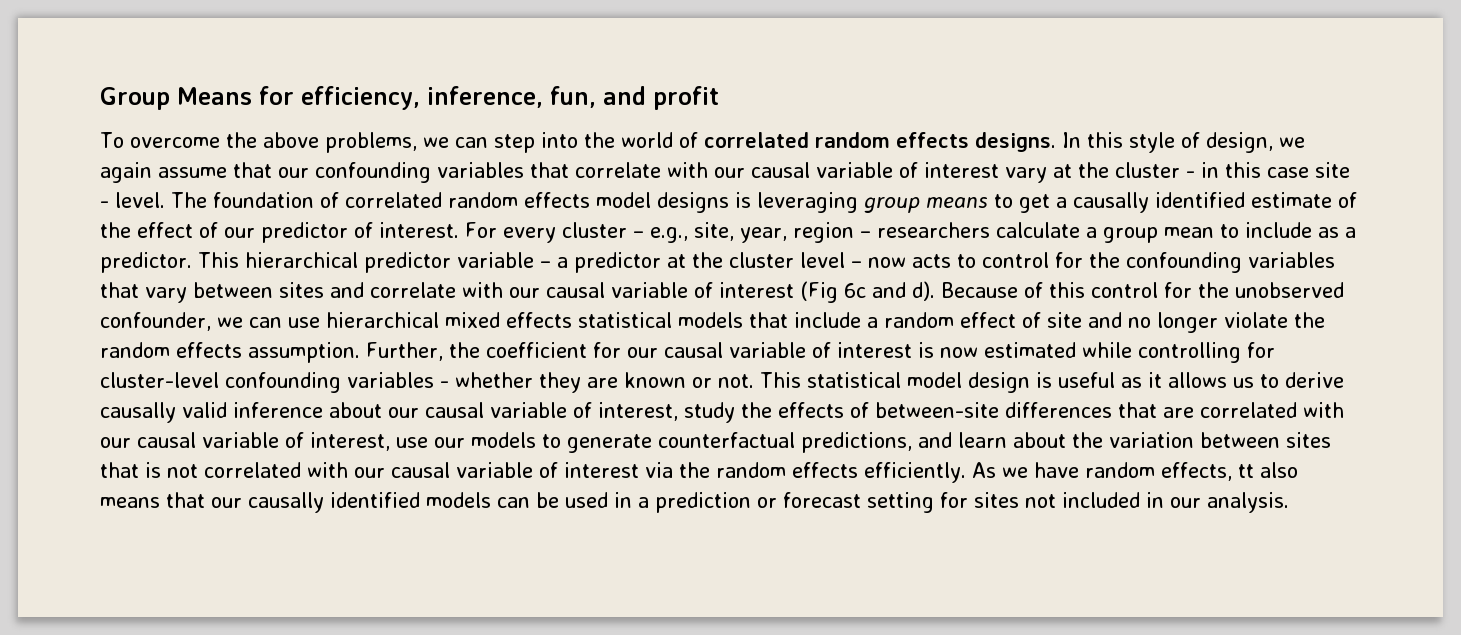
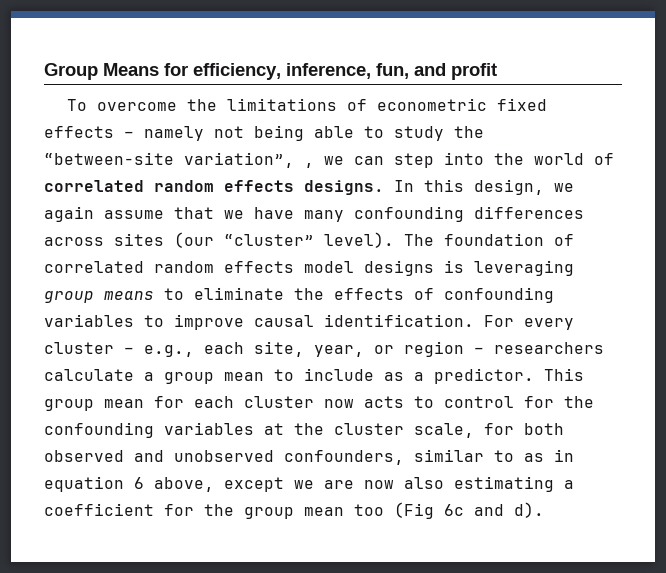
- To overcome the above problems, we can step into the world of correlated random effects designs.
+ To overcome the limitations of econometric fixed effects – namely not being able to study the “between-site variation”, , we can step into the world of correlated random effects designs.
- In this style of design, we again assume that our confounding variables that correlate with our causal variable of interest vary at the cluster - in this case site - level.
+ In this design, we again assume that we have many confounding differences across sites (our “cluster” level).
- The foundation of correlated random effects model designs is leveraging group means to get a causally identified estimate of the effect of our predictor of interest.
+ The foundation of correlated random effects model designs is leveraging group means to eliminate the effects of confounding variables to improve causal identification.
- For every cluster – e.g., site, year, region – researchers calculate a group mean to include as a predictor.
+ For every cluster – e.g., each site, year, or region – researchers calculate a group mean to include as a predictor.
- This hierarchical predictor variable – a predictor at the cluster level – now acts to control for the confounding variables that vary between sites and correlate with our causal variable of interest (Fig 6c and d). Because of this control for the unobserved confounder, we can use hierarchical mixed effects statistical models that include a random effect of site and no longer violate the random effects assumption. Further, the coefficient for our causal variable of interest is now estimated while controlling for cluster-level confounding variables - whether they are known or not. This statistical model design is useful as it allows us to derive causally valid inference about our causal variable of interest, study the effects of between-site differences that are correlated with our causal variable of interest, use our models to generate counterfactual predictions, and learn about the variation between sites that is not correlated with our causal variable of interest via the random effects efficiently. As we have random effects, tt also means that our causally identified models can be used in a prediction or forecast setting for sites not included in our analysis.
+ This group mean for each cluster now acts to control for the confounding variables at the cluster scale, for both observed and unobserved confounders, similar to as in equation 6 above, except we are now also estimating a coefficient for the group mean too (Fig 6c and d).

